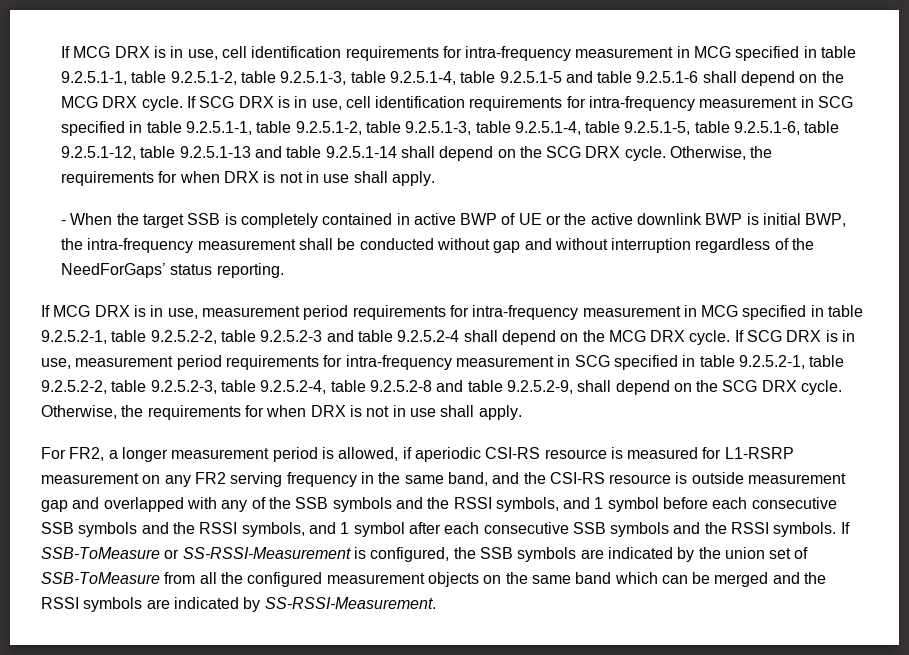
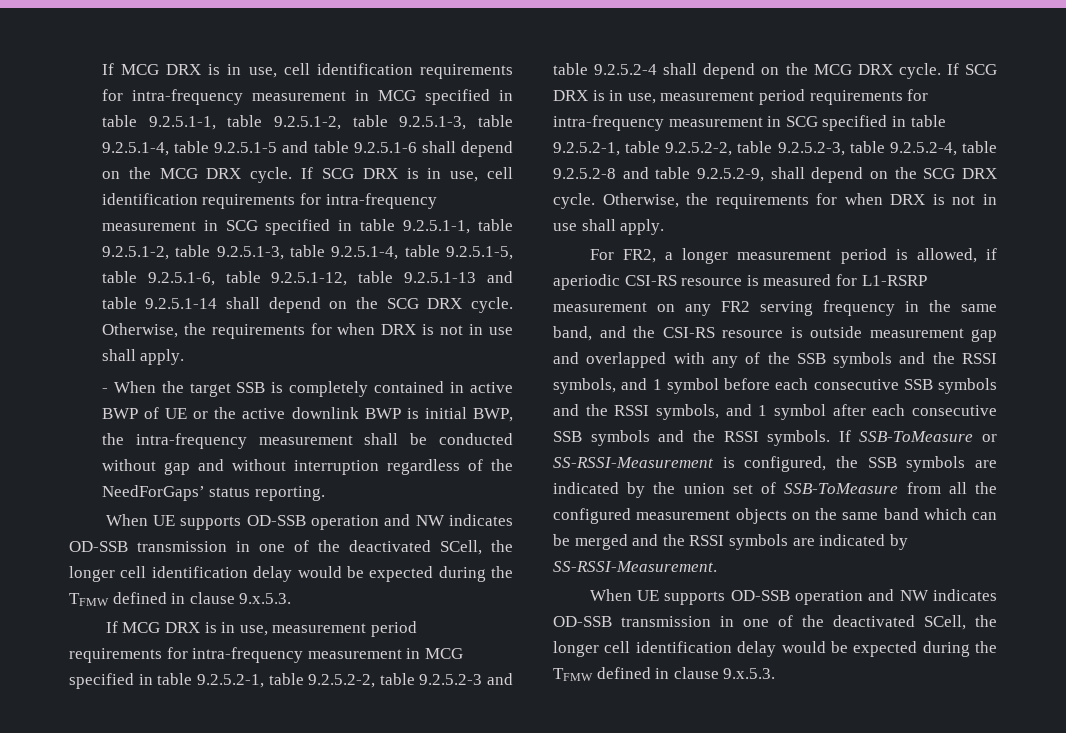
  - When the target SSB is completely contained in active BWP of UE or the active downlink BWP is initial BWP, the intra-frequency measurement shall be conducted without gap and without interruption regardless of the NeedForGaps’ status reporting.
+ When UE supports OD-SSB operation and NW indicates OD-SSB transmission in one of the deactivated SCell, the longer cell identification delay would be expected during the TFMW defined in clause 9.x.5.3.
  If SSB-ToMeasure or SS-RSSI-Measurement is configured, the SSB symbols are indicated by the union set of SSB-ToMeasure from all the configured measurement objects on the same band which can be merged and the RSSI symbols are indicated by SS-RSSI-Measurement.
+ When UE supports OD-SSB operation and NW indicates OD-SSB transmission in one of the deactivated SCell, the longer cell identification delay would be expected during the TFMW defined in clause 9.x.5.3.

